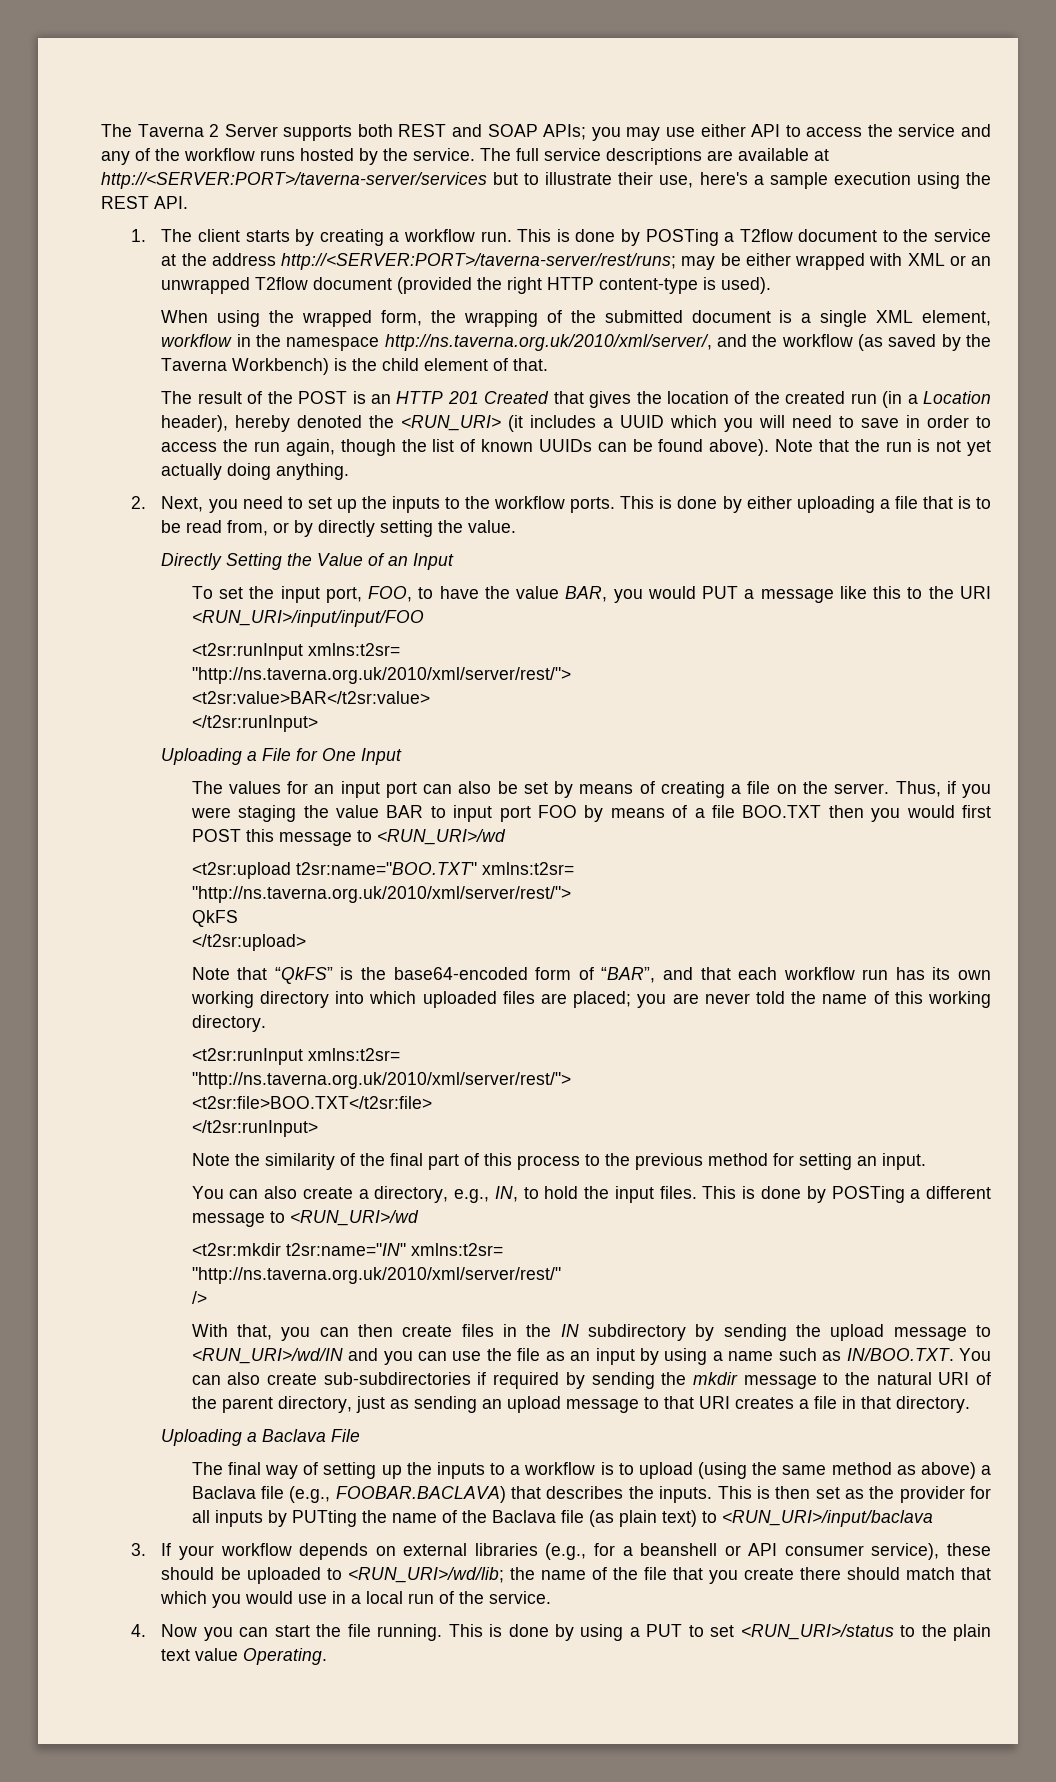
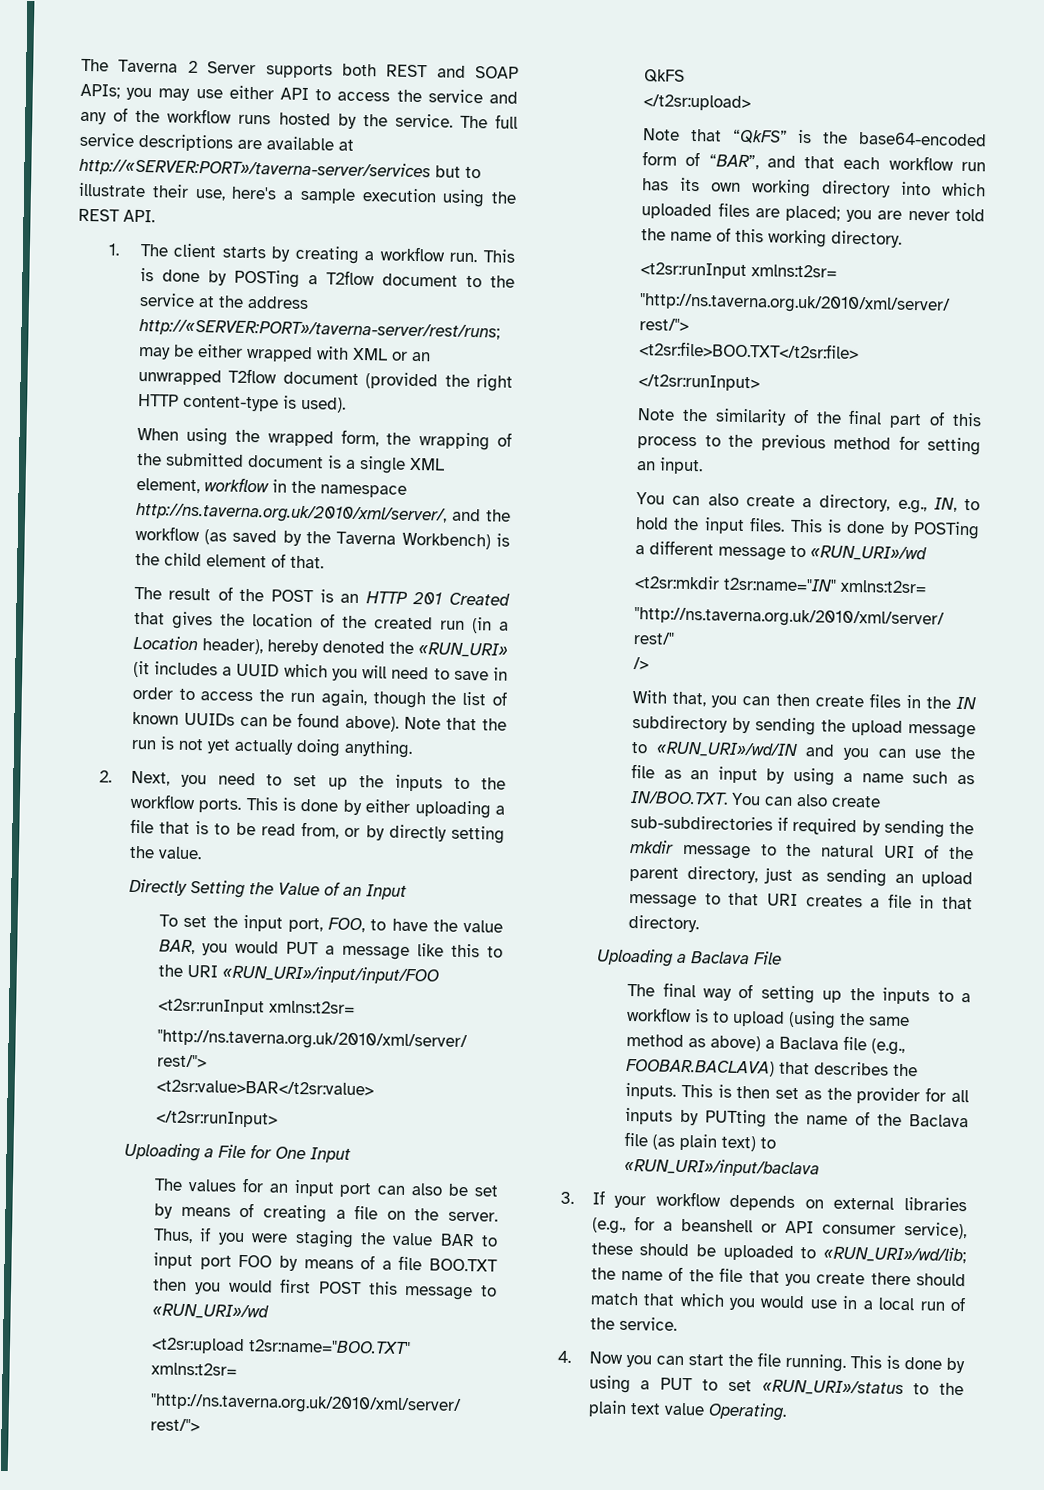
- The full service descriptions are available at http://<SERVER:PORT>/taverna-server/services but to illustrate their use, here's a sample execution using the REST API.
+ The full service descriptions are available at http://«SERVER:PORT»/taverna-server/services but to illustrate their use, here's a sample execution using the REST API.
- This is done by POSTing a T2flow document to the service at the address http://<SERVER:PORT>/taverna-server/rest/runs; may be either wrapped with XML or an unwrapped T2flow document (provided the right HTTP content-type is used).
+ This is done by POSTing a T2flow document to the service at the address http://«SERVER:PORT»/taverna-server/rest/runs; may be either wrapped with XML or an unwrapped T2flow document (provided the right HTTP content-type is used).
- The result of the POST is an HTTP 201 Created that gives the location of the created run (in a Location header), hereby denoted the <RUN_URI> (it includes a UUID which you will need to save in order to access the run again, though the list of known UUIDs can be found above).
+ The result of the POST is an HTTP 201 Created that gives the location of the created run (in a Location header), hereby denoted the «RUN_URI» (it includes a UUID which you will need to save in order to access the run again, though the list of known UUIDs can be found above).
- To set the input port, FOO, to have the value BAR, you would PUT a message like this to the URI <RUN_URI>/input/input/FOO
+ To set the input port, FOO, to have the value BAR, you would PUT a message like this to the URI «RUN_URI»/input/input/FOO
- Thus, if you were staging the value BAR to input port FOO by means of a file BOO.TXT then you would first POST this message to <RUN_URI>/wd
+ Thus, if you were staging the value BAR to input port FOO by means of a file BOO.TXT then you would first POST this message to «RUN_URI»/wd
- This is done by POSTing a different message to <RUN_URI>/wd
+ This is done by POSTing a different message to «RUN_URI»/wd
- With that, you can then create files in the IN subdirectory by sending the upload message to <RUN_URI>/wd/IN and you can use the file as an input by using a name such as IN/BOO.TXT. You can also create sub-subdirectories if required by sending the mkdir message to the natural URI of the parent directory, just as sending an upload message to that URI creates a file in that directory.
+ With that, you can then create files in the IN subdirectory by sending the upload message to «RUN_URI»/wd/IN and you can use the file as an input by using a name such as IN/BOO.TXT. You can also create sub-subdirectories if required by sending the mkdir message to the natural URI of the parent directory, just as sending an upload message to that URI creates a file in that directory.
- This is then set as the provider for all inputs by PUTting the name of the Baclava file (as plain text) to <RUN_URI>/input/baclava
+ This is then set as the provider for all inputs by PUTting the name of the Baclava file (as plain text) to «RUN_URI»/input/baclava
- 3. If your workflow depends on external libraries (e.g., for a beanshell or API consumer service), these should be uploaded to <RUN_URI>/wd/lib; the name of the file that you create there should match that which you would use in a local run of the service.
+ 3. If your workflow depends on external libraries (e.g., for a beanshell or API consumer service), these should be uploaded to «RUN_URI»/wd/lib; the name of the file that you create there should match that which you would use in a local run of the service.
- This is done by using a PUT to set <RUN_URI>/status to the plain text value Operating.
+ This is done by using a PUT to set «RUN_URI»/status to the plain text value Operating.

